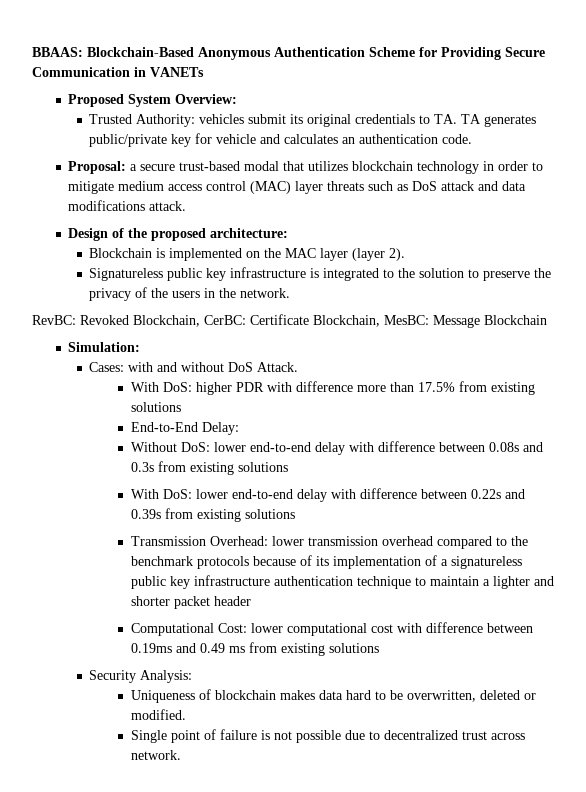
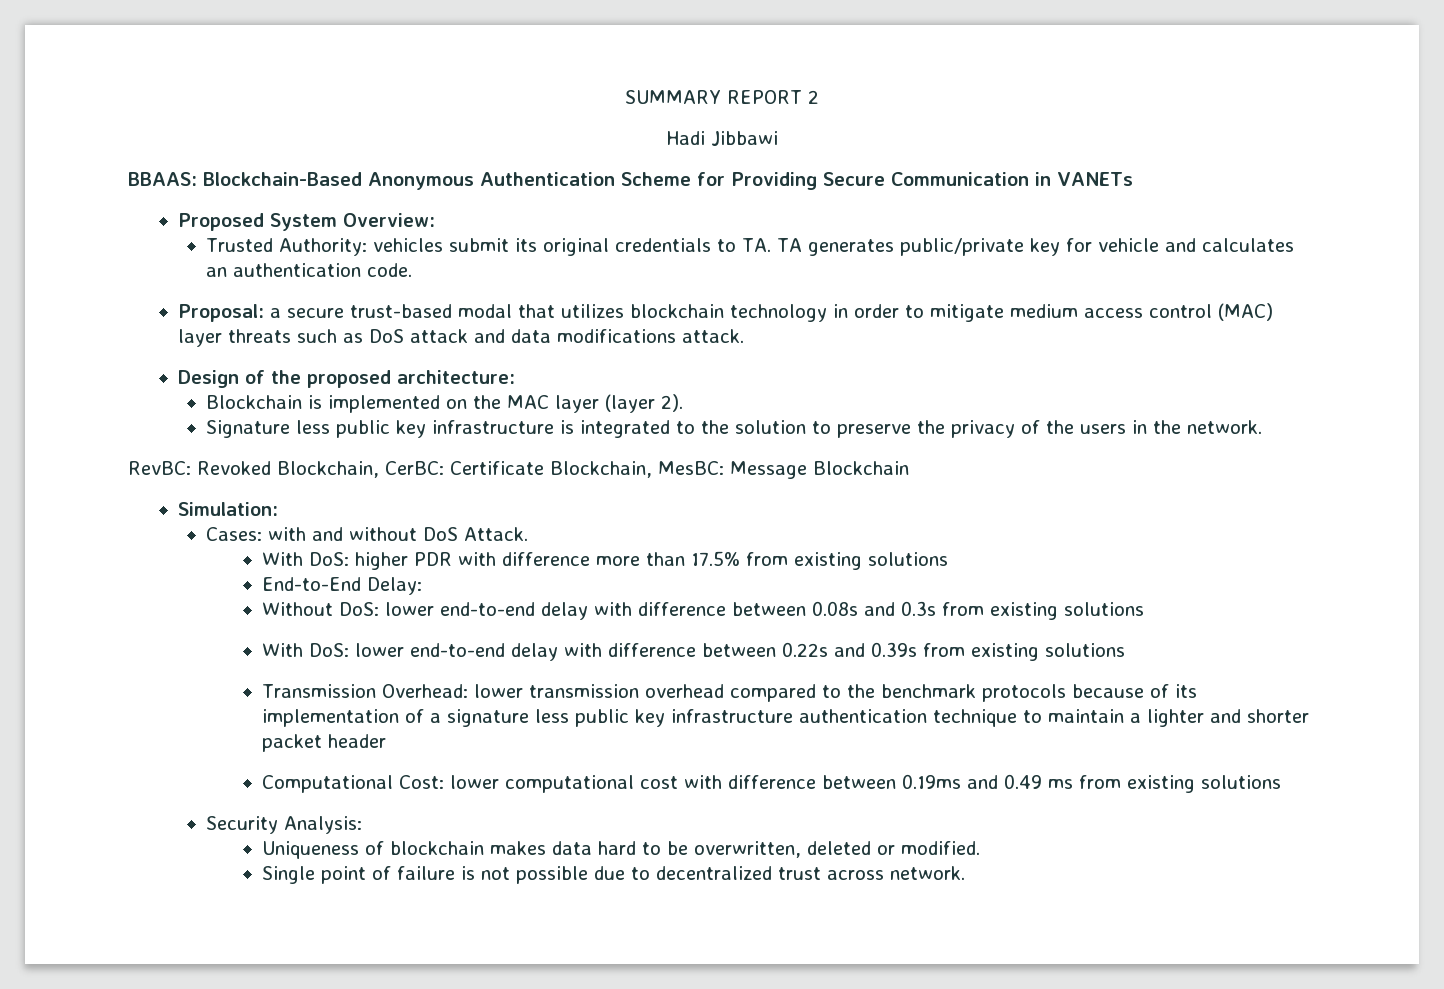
+ SUMMARY REPORT 2
+ Hadi Jibbawi
- Signatureless public key infrastructure is integrated to the solution to preserve the privacy of the users in the network.
+ Signature less public key infrastructure is integrated to the solution to preserve the privacy of the users in the network.
- Transmission Overhead: lower transmission overhead compared to the benchmark protocols because of its implementation of a signatureless public key infrastructure authentication technique to maintain a lighter and shorter packet header
+ Transmission Overhead: lower transmission overhead compared to the benchmark protocols because of its implementation of a signature less public key infrastructure authentication technique to maintain a lighter and shorter packet header

